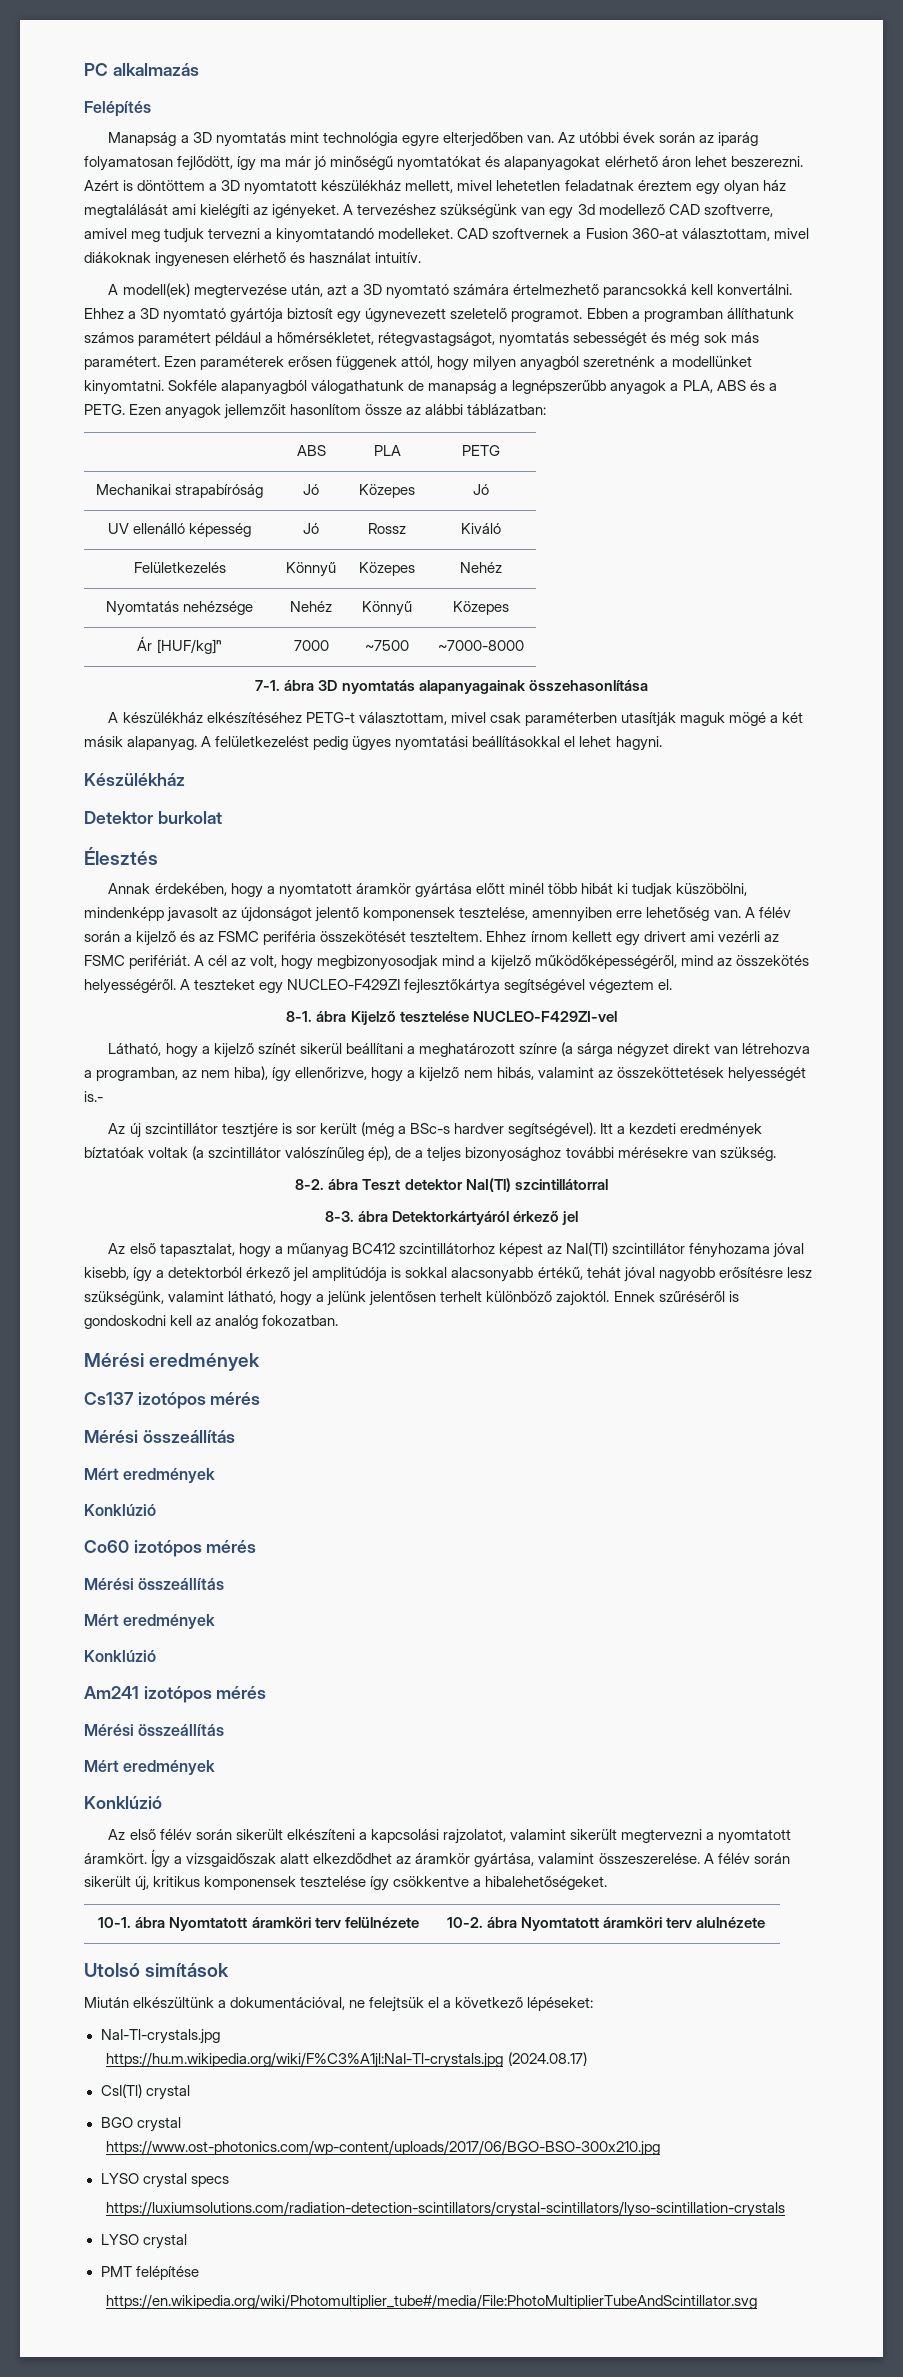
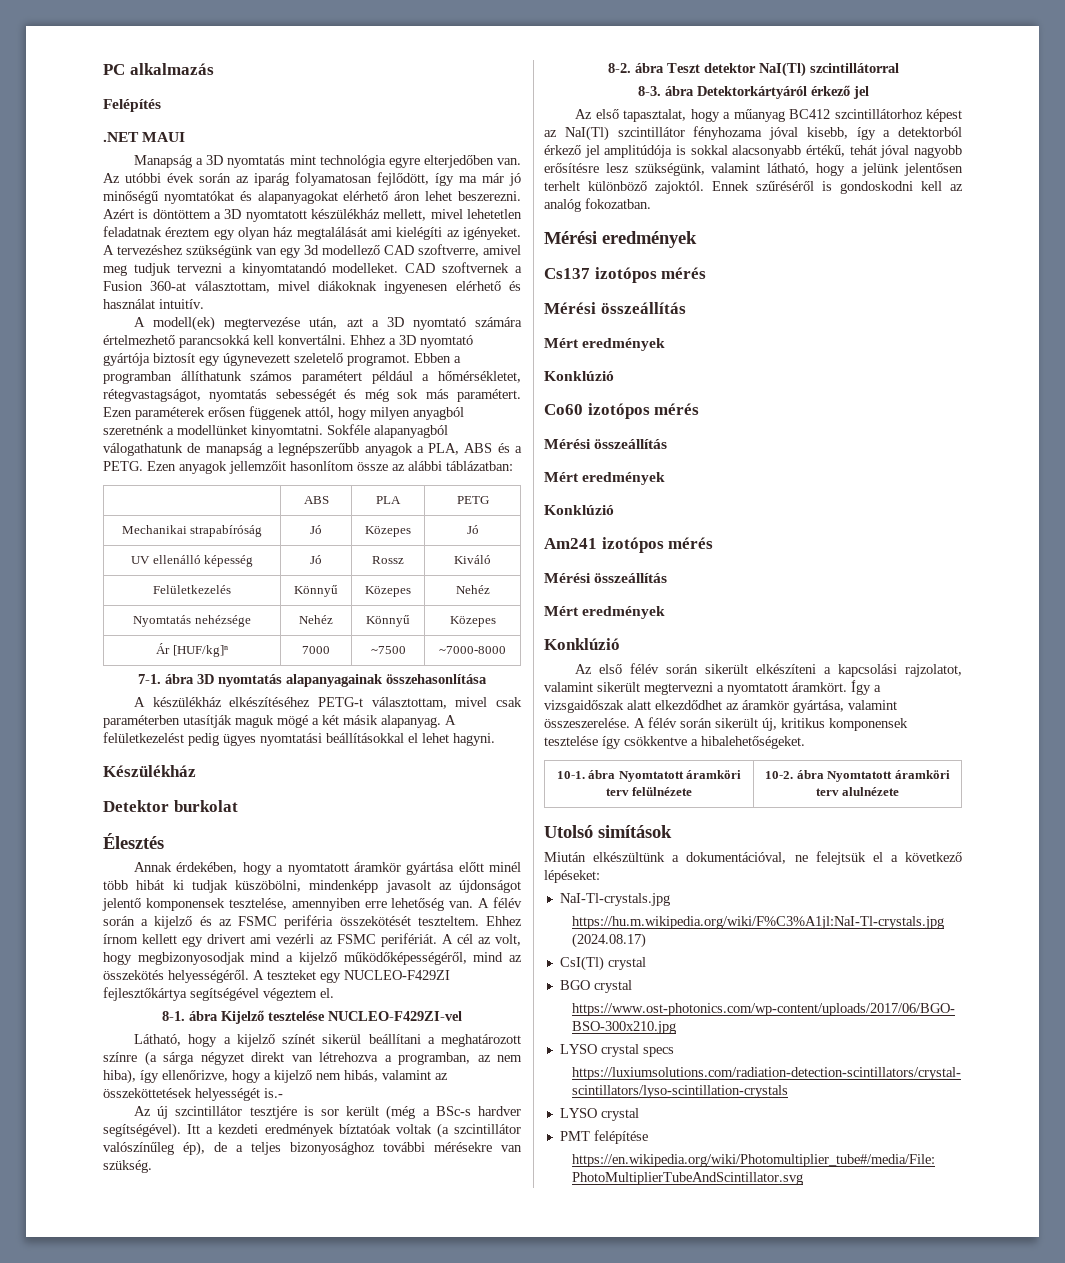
+ .NET MAUI

